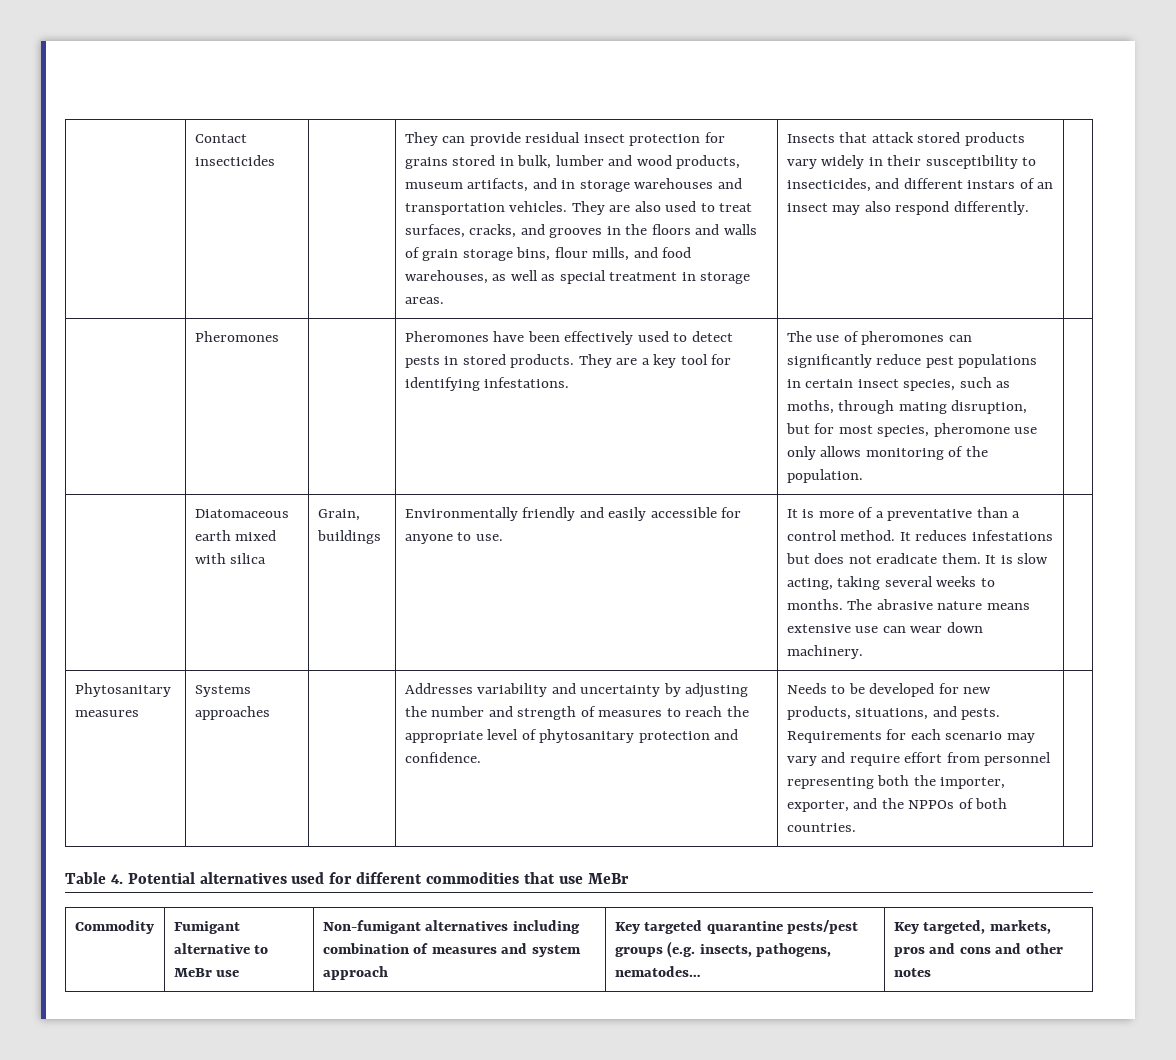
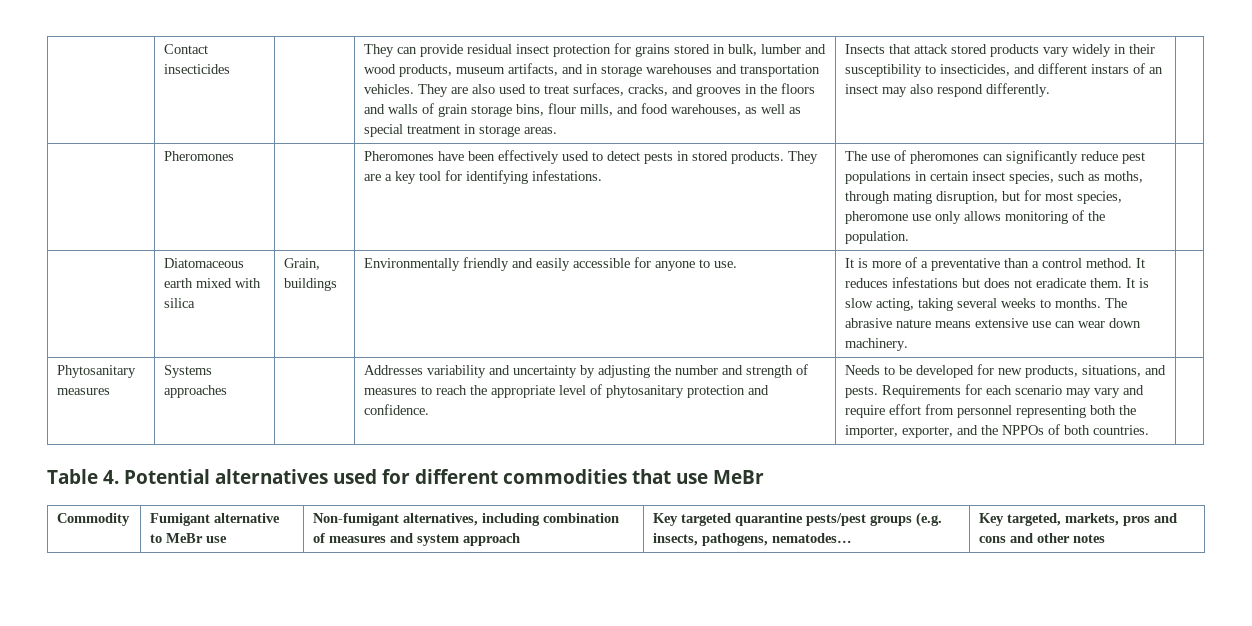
- Commodity | Fumigant alternative to MeBr use | Non-fumigant alternatives including combination of measures and system approach | Key targeted quarantine pests/pest groups (e.g. insects, pathogens, nematodes… | Key targeted, markets, pros and cons and other notes
+ Commodity | Fumigant alternative to MeBr use | Non-fumigant alternatives, including combination of measures and system approach | Key targeted quarantine pests/pest groups (e.g. insects, pathogens, nematodes… | Key targeted, markets, pros and cons and other notes

